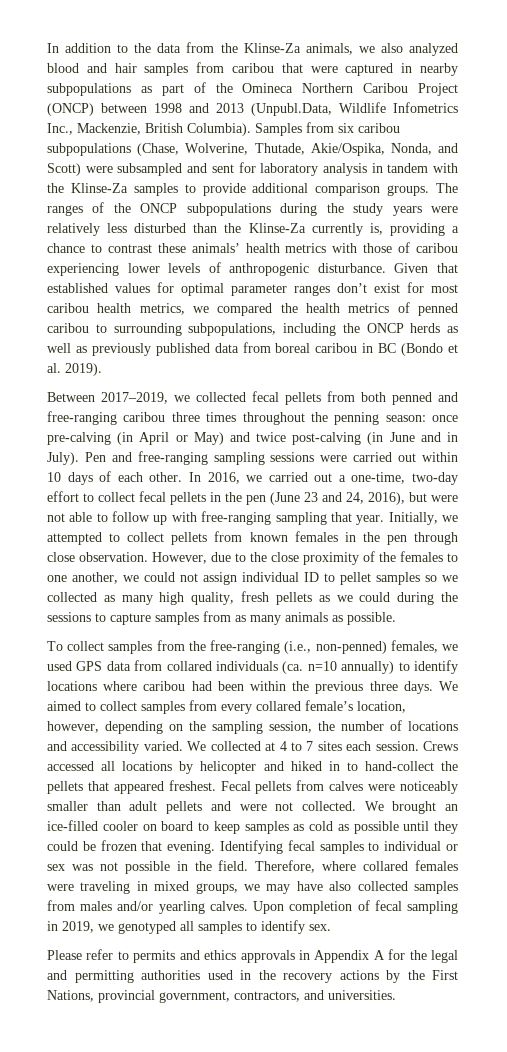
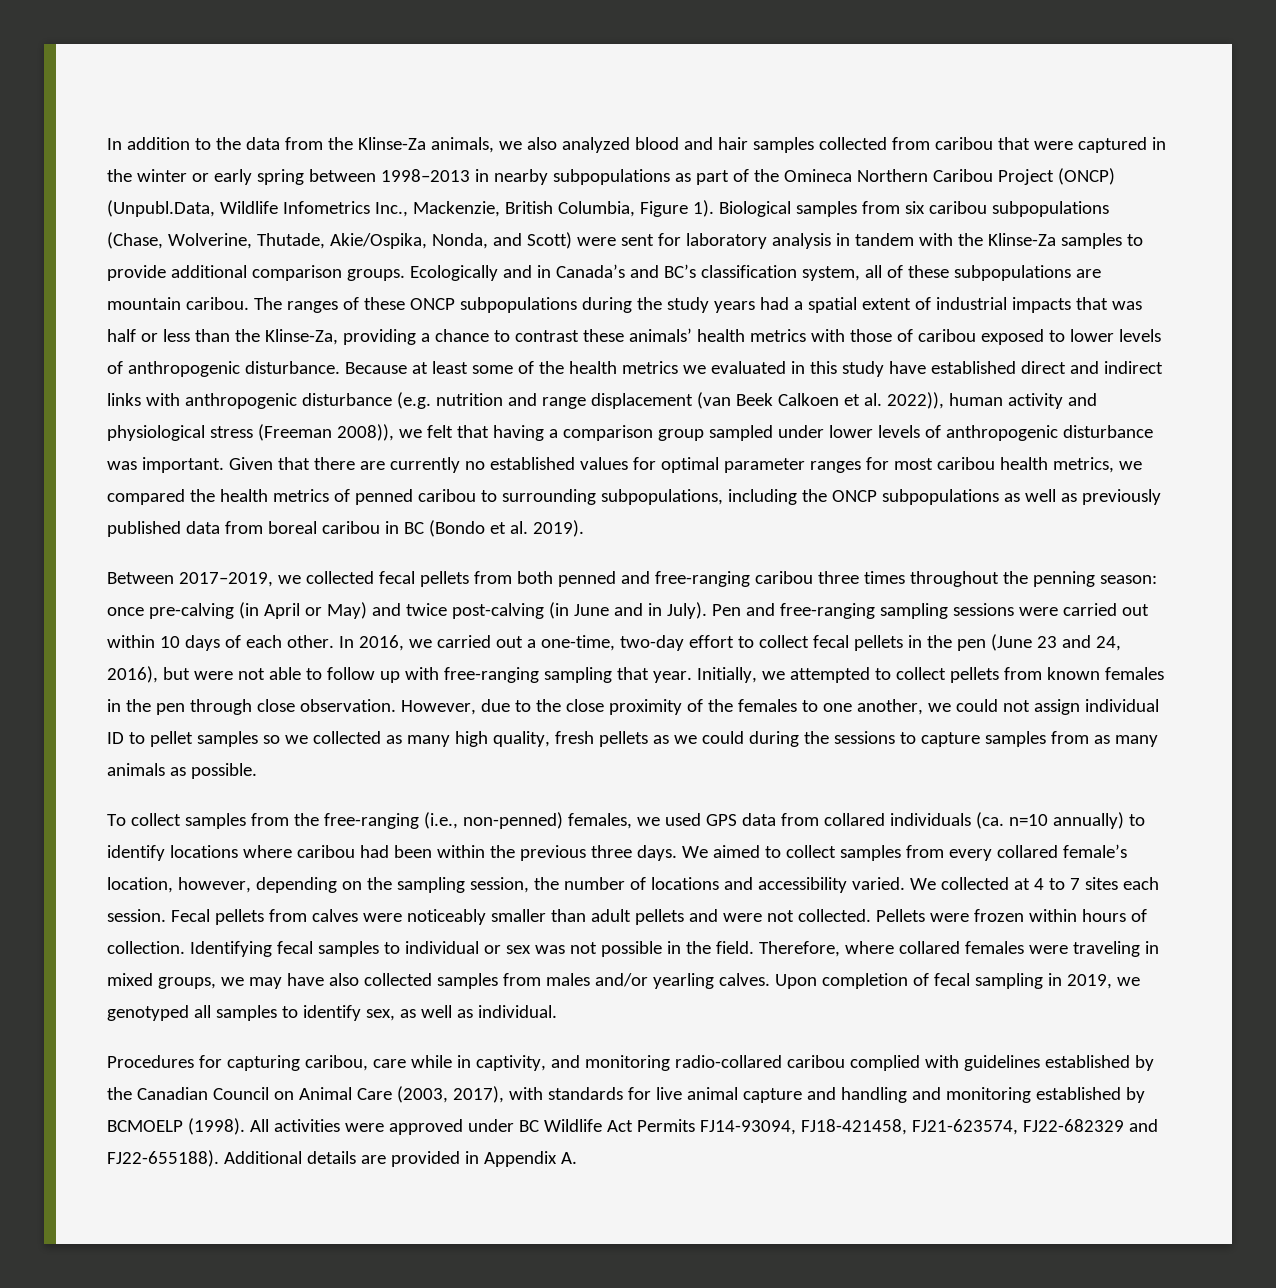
- In addition to the data from the Klinse-Za animals, we also analyzed blood and hair samples from caribou that were captured in nearby subpopulations as part of the Omineca Northern Caribou Project (ONCP) between 1998 and 2013 (Unpubl.Data, Wildlife Infometrics Inc., Mackenzie, British Columbia). Samples from six caribou subpopulations (Chase, Wolverine, Thutade, Akie/Ospika, Nonda, and Scott) were subsampled and sent for laboratory analysis in tandem with the Klinse-Za samples to provide additional comparison groups.
+ In addition to the data from the Klinse-Za animals, we also analyzed blood and hair samples collected from caribou that were captured in the winter or early spring between 1998–2013 in nearby subpopulations as part of the Omineca Northern Caribou Project (ONCP) (Unpubl.Data, Wildlife Infometrics Inc., Mackenzie, British Columbia, Figure 1). Biological samples from six caribou subpopulations (Chase, Wolverine, Thutade, Akie/Ospika, Nonda, and Scott) were sent for laboratory analysis in tandem with the Klinse-Za samples to provide additional comparison groups.
+ Ecologically and in Canada’s and BC’s classification system, all of these subpopulations are mountain caribou.
- The ranges of the ONCP subpopulations during the study years were relatively less disturbed than the Klinse-Za currently is, providing a chance to contrast these animals’ health metrics with those of caribou experiencing lower levels of anthropogenic disturbance.
+ The ranges of these ONCP subpopulations during the study years had a spatial extent of industrial impacts that was half or less than the Klinse-Za, providing a chance to contrast these animals’ health metrics with those of caribou exposed to lower levels of anthropogenic disturbance.
- Given that established values for optimal parameter ranges don’t exist for most caribou health metrics, we compared the health metrics of penned caribou to surrounding subpopulations, including the ONCP herds as well as previously published data from boreal caribou in BC (Bondo et al. 2019).
+ Because at least some of the health metrics we evaluated in this study have established direct and indirect links with anthropogenic disturbance (e.g. nutrition and range displacement (van Beek Calkoen et al. 2022)), human activity and physiological stress (Freeman 2008)), we felt that having a comparison group sampled under lower levels of anthropogenic disturbance was important. Given that there are currently no established values for optimal parameter ranges for most caribou health metrics, we compared the health metrics of penned caribou to surrounding subpopulations, including the ONCP subpopulations as well as previously published data from boreal caribou in BC (Bondo et al. 2019).
- Crews accessed all locations by helicopter and hiked in to hand-collect the pellets that appeared freshest.
- We brought an ice-filled cooler on board to keep samples as cold as possible until they could be frozen that evening.
+ Pellets were frozen within hours of collection.
- Upon completion of fecal sampling in 2019, we genotyped all samples to identify sex.
- Please refer to permits and ethics approvals in Appendix A for the legal and permitting authorities used in the recovery actions by the First Nations, provincial government, contractors, and universities.
+ Upon completion of fecal sampling in 2019, we genotyped all samples to identify sex, as well as individual.
+ Procedures for capturing caribou, care while in captivity, and monitoring radio-collared caribou complied with guidelines established by the Canadian Council on Animal Care (2003, 2017), with standards for live animal capture and handling and monitoring established by BCMOELP (1998). All activities were approved under BC Wildlife Act Permits FJ14-93094, FJ18-421458, FJ21-623574, FJ22-682329 and FJ22-655188). Additional details are provided in Appendix A.

